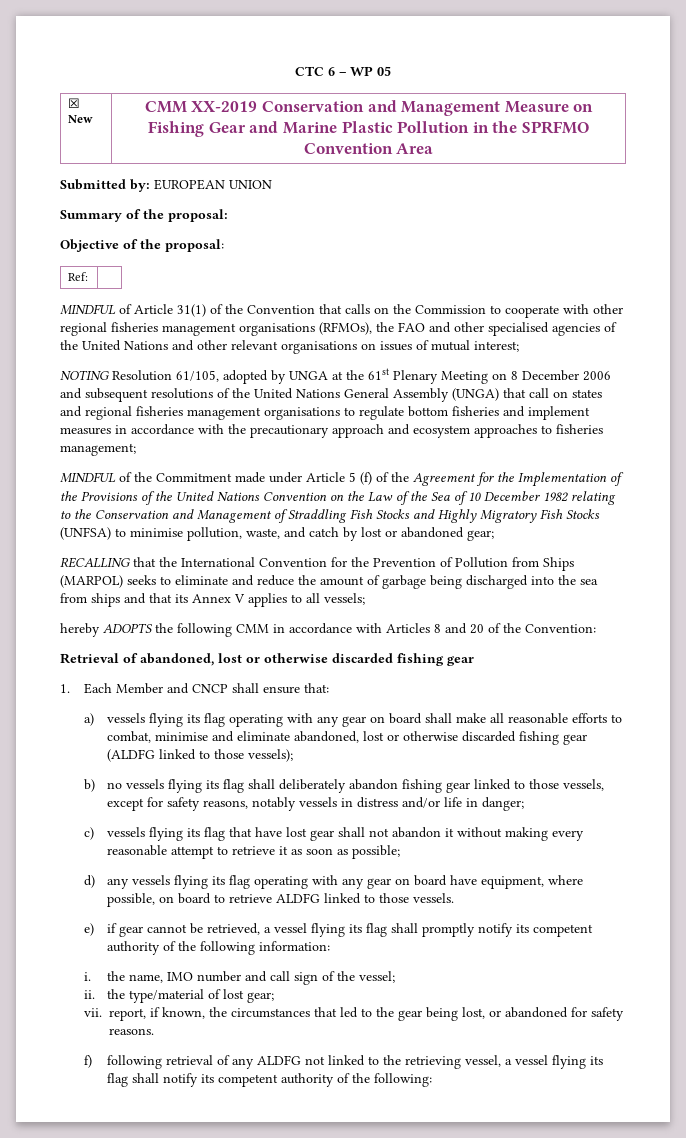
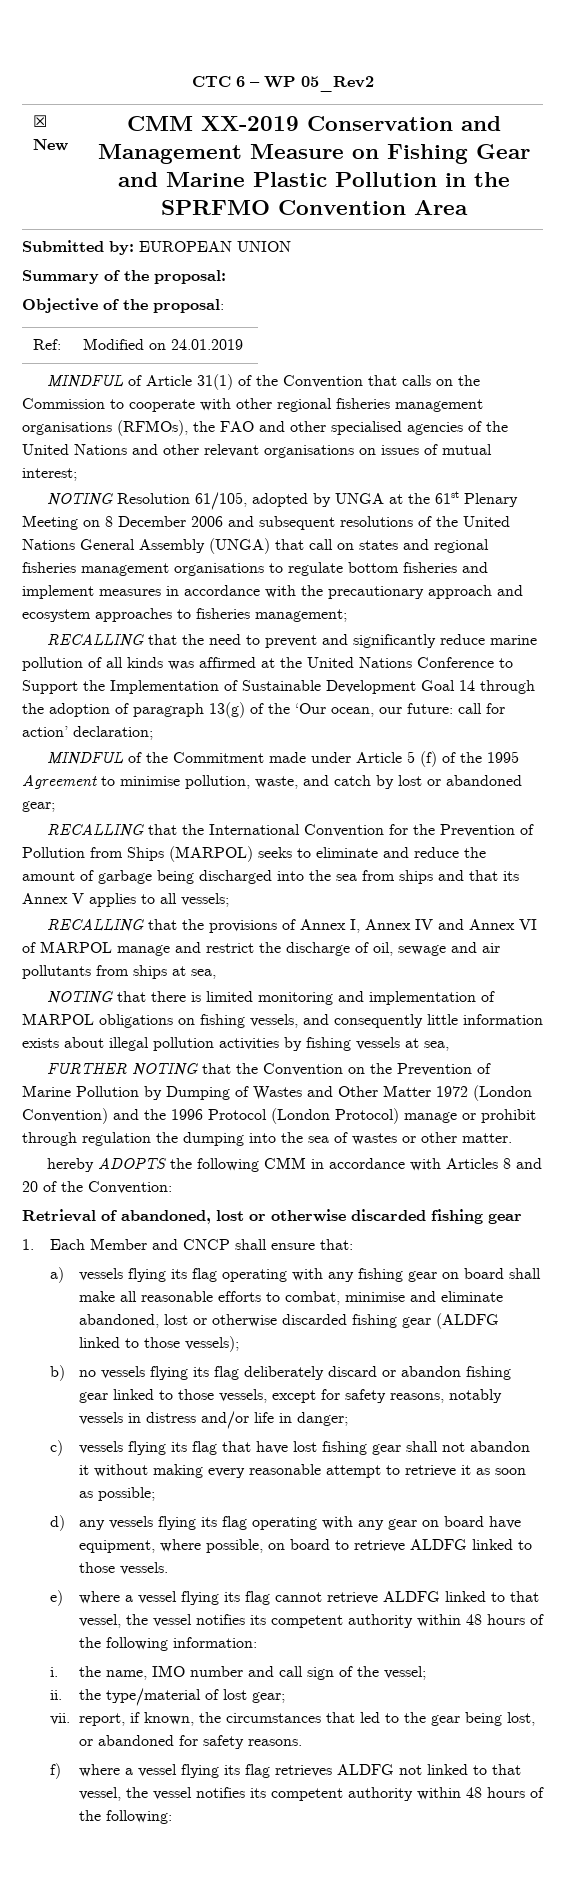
- CTC 6 – WP 05
+ CTC 6 – WP 05_Rev2
- Ref: |
+ Ref: | Modified on 24.01.2019
+ RECALLING that the need to prevent and significantly reduce marine pollution of all kinds was affirmed at the United Nations Conference to Support the Implementation of Sustainable Development Goal 14 through the adoption of paragraph 13(g) of the ‘Our ocean, our future: call for action’ declaration;
- MINDFUL of the Commitment made under Article 5 (f) of the Agreement for the Implementation of the Provisions of the United Nations Convention on the Law of the Sea of 10 December 1982 relating to the Conservation and Management of Straddling Fish Stocks and Highly Migratory Fish Stocks (UNFSA) to minimise pollution, waste, and catch by lost or abandoned gear;
+ MINDFUL of the Commitment made under Article 5 (f) of the 1995 Agreement to minimise pollution, waste, and catch by lost or abandoned gear;
+ RECALLING that the provisions of Annex I, Annex IV and Annex VI of MARPOL manage and restrict the discharge of oil, sewage and air pollutants from ships at sea,
+ NOTING that there is limited monitoring and implementation of MARPOL obligations on fishing vessels, and consequently little information exists about illegal pollution activities by fishing vessels at sea,
+ FURTHER NOTING that the Convention on the Prevention of Marine Pollution by Dumping of Wastes and Other Matter 1972 (London Convention) and the 1996 Protocol (London Protocol) manage or prohibit through regulation the dumping into the sea of wastes or other matter.
- a) vessels flying its flag operating with any gear on board shall make all reasonable efforts to combat, minimise and eliminate abandoned, lost or otherwise discarded fishing gear (ALDFG linked to those vessels);
+ a) vessels flying its flag operating with any fishing gear on board shall make all reasonable efforts to combat, minimise and eliminate abandoned, lost or otherwise discarded fishing gear (ALDFG linked to those vessels);
- b) no vessels flying its flag shall deliberately abandon fishing gear linked to those vessels, except for safety reasons, notably vessels in distress and/or life in danger;
+ b) no vessels flying its flag deliberately discard or abandon fishing gear linked to those vessels, except for safety reasons, notably vessels in distress and/or life in danger;
- c) vessels flying its flag that have lost gear shall not abandon it without making every reasonable attempt to retrieve it as soon as possible;
+ c) vessels flying its flag that have lost fishing gear shall not abandon it without making every reasonable attempt to retrieve it as soon as possible;
- e) if gear cannot be retrieved, a vessel flying its flag shall promptly notify its competent authority of the following information:
+ e) where a vessel flying its flag cannot retrieve ALDFG linked to that vessel, the vessel notifies its competent authority within 48 hours of the following information:
- f) following retrieval of any ALDFG not linked to the retrieving vessel, a vessel flying its flag shall notify its competent authority of the following:
+ f) where a vessel flying its flag retrieves ALDFG not linked to that vessel, the vessel notifies its competent authority within 48 hours of the following:

